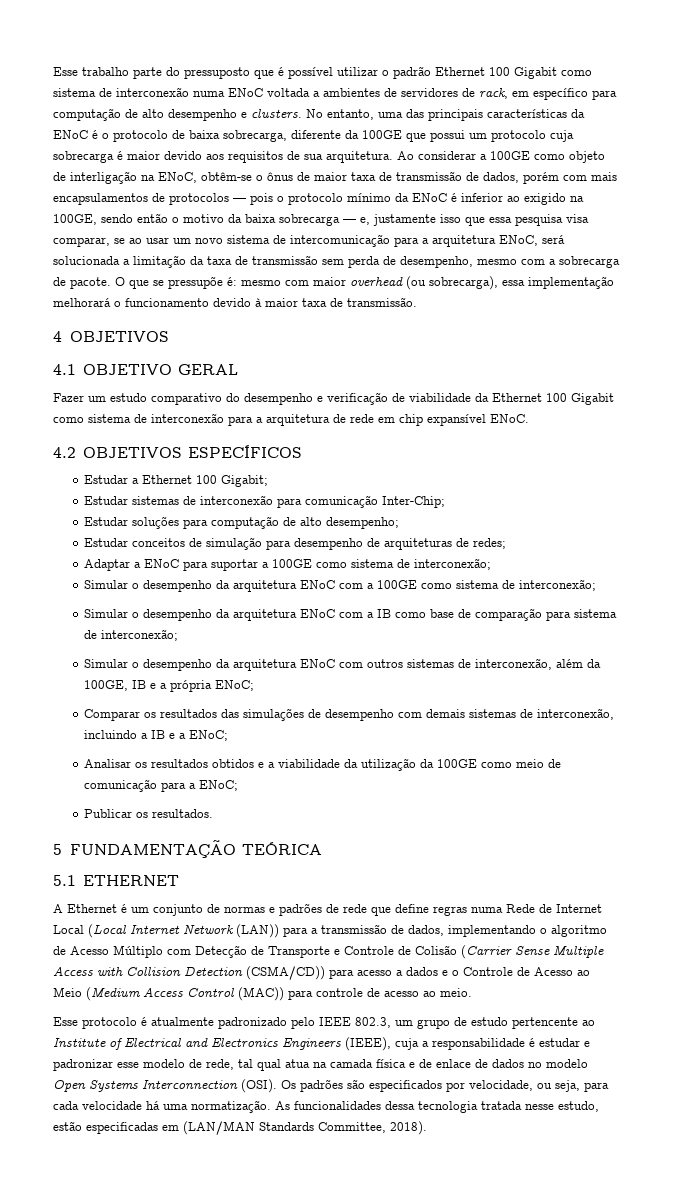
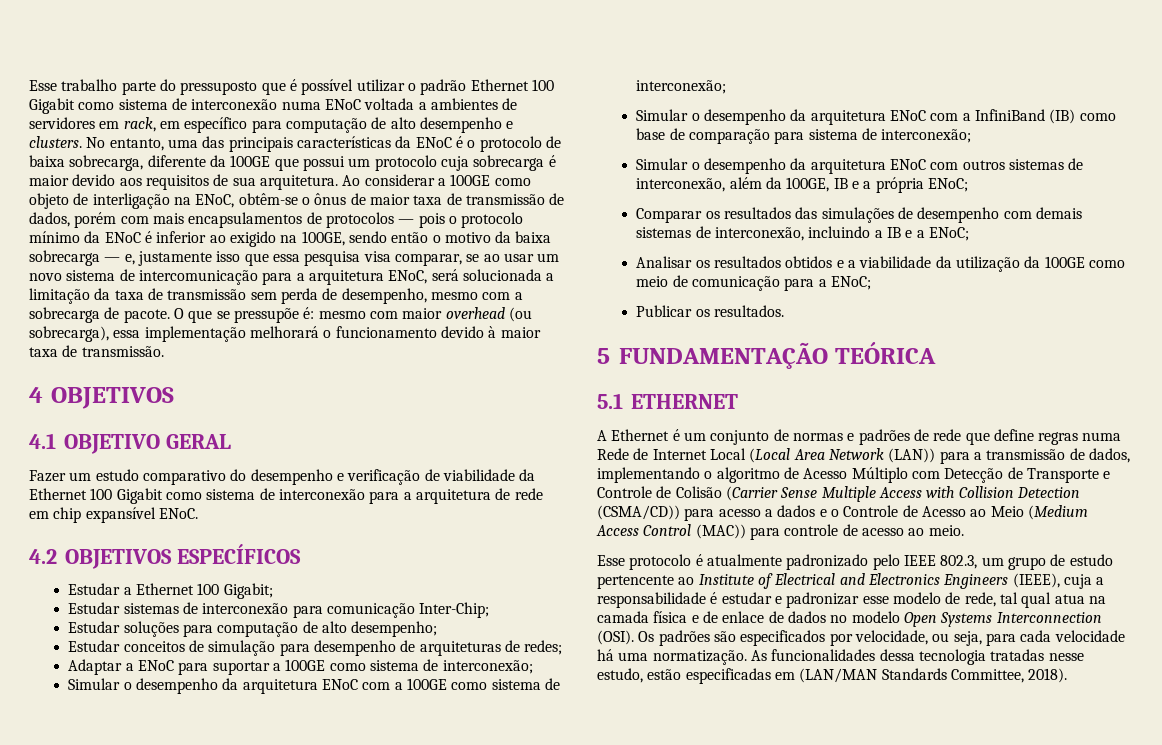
- Esse trabalho parte do pressuposto que é possível utilizar o padrão Ethernet 100 Gigabit como sistema de interconexão numa ENoC voltada a ambientes de servidores de rack, em específico para computação de alto desempenho e clusters.
+ Esse trabalho parte do pressuposto que é possível utilizar o padrão Ethernet 100 Gigabit como sistema de interconexão numa ENoC voltada a ambientes de servidores em rack, em específico para computação de alto desempenho e clusters.
- Simular o desempenho da arquitetura ENoC com a IB como base de comparação para sistema de interconexão;
+ Simular o desempenho da arquitetura ENoC com a InfiniBand (IB) como base de comparação para sistema de interconexão;
- A Ethernet é um conjunto de normas e padrões de rede que define regras numa Rede de Internet Local (Local Internet Network (LAN)) para a transmissão de dados, implementando o algoritmo de Acesso Múltiplo com Detecção de Transporte e Controle de Colisão (Carrier Sense Multiple Access with Collision Detection (CSMA/CD)) para acesso a dados e o Controle de Acesso ao Meio (Medium Access Control (MAC)) para controle de acesso ao meio.
+ A Ethernet é um conjunto de normas e padrões de rede que define regras numa Rede de Internet Local (Local Area Network (LAN)) para a transmissão de dados, implementando o algoritmo de Acesso Múltiplo com Detecção de Transporte e Controle de Colisão (Carrier Sense Multiple Access with Collision Detection (CSMA/CD)) para acesso a dados e o Controle de Acesso ao Meio (Medium Access Control (MAC)) para controle de acesso ao meio.
- As funcionalidades dessa tecnologia tratada nesse estudo, estão especificadas em (LAN/MAN Standards Committee, 2018).
+ As funcionalidades dessa tecnologia tratadas nesse estudo, estão especificadas em (LAN/MAN Standards Committee, 2018).

